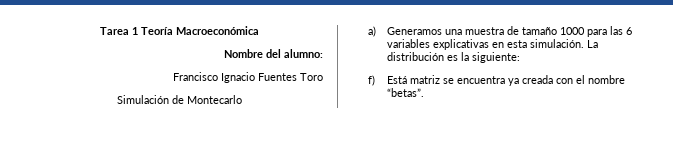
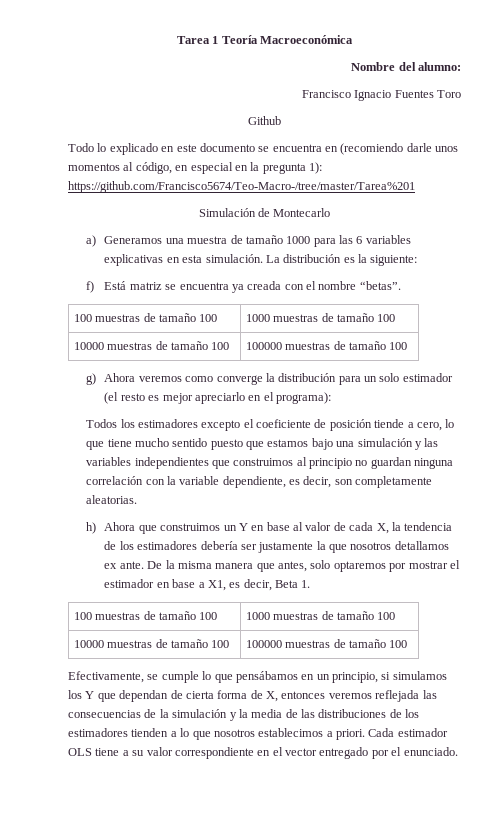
+ Github
+ Todo lo explicado en este documento se encuentra en (recomiendo darle unos momentos al código, en especial en la pregunta 1): https://github.com/Francisco5674/Teo-Macro-/tree/master/Tarea%201
  f) Está matriz se encuentra ya creada con el nombre “betas”.
+ 100 muestras de tamaño 100 | 1000 muestras de tamaño 100
+ 10000 muestras de tamaño 100 | 100000 muestras de tamaño 100
+ g) Ahora veremos como converge la distribución para un solo estimador (el resto es mejor apreciarlo en el programa):
+ Todos los estimadores excepto el coeficiente de posición tiende a cero, lo que tiene mucho sentido puesto que estamos bajo una simulación y las variables independientes que construimos al principio no guardan ninguna correlación con la variable dependiente, es decir, son completamente aleatorias.
+ h) Ahora que construimos un Y en base al valor de cada X, la tendencia de los estimadores debería ser justamente la que nosotros detallamos ex ante. De la misma manera que antes, solo optaremos por mostrar el estimador en base a X1, es decir, Beta 1.
+ 100 muestras de tamaño 100 | 1000 muestras de tamaño 100
+ 10000 muestras de tamaño 100 | 100000 muestras de tamaño 100
+ Efectivamente, se cumple lo que pensábamos en un principio, si simulamos los Y que dependan de cierta forma de X, entonces veremos reflejada las consecuencias de la simulación y la media de las distribuciones de los estimadores tienden a lo que nosotros establecimos a priori. Cada estimador OLS tiene a su valor correspondiente en el vector entregado por el enunciado.

